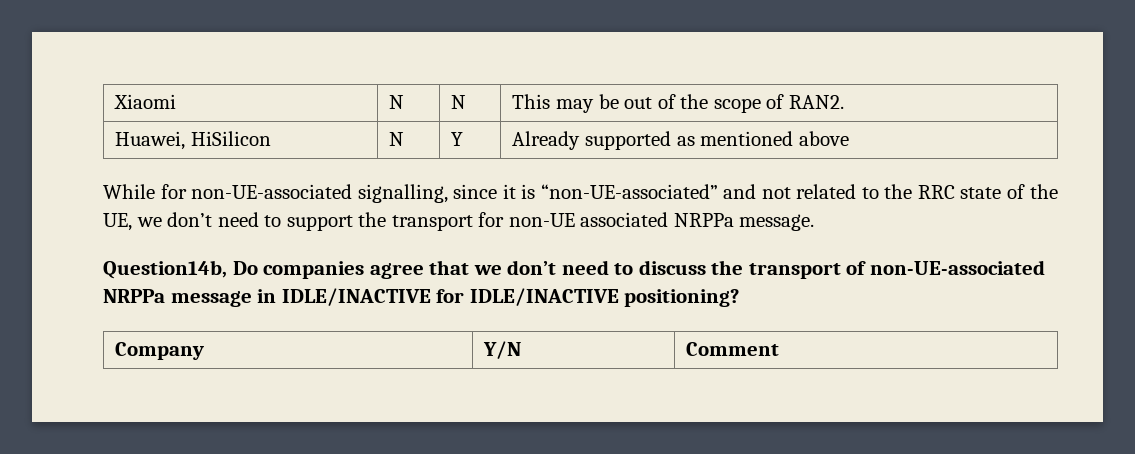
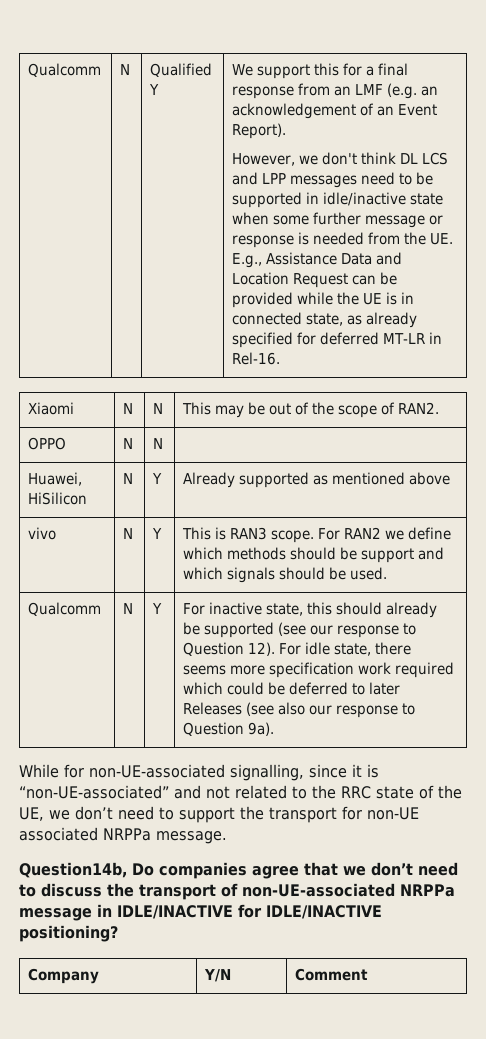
+ Qualcomm | N | Qualified Y | We support this for a final response from an LMF (e.g. an acknowledgement of an Event Report).
+ However, we don't think DL LCS and LPP messages need to be supported in idle/inactive state when some further message or response is needed from the UE. E.g., Assistance Data and Location Request can be provided while the UE is in connected state, as already specified for deferred MT-LR in Rel-16.
+ OPPO | N | N |
+ vivo | N | Y | This is RAN3 scope. For RAN2 we define which methods should be support and which signals should be used.
+ Qualcomm | N | Y | For inactive state, this should already be supported (see our response to Question 12). For idle state, there seems more specification work required which could be deferred to later Releases (see also our response to Question 9a).

